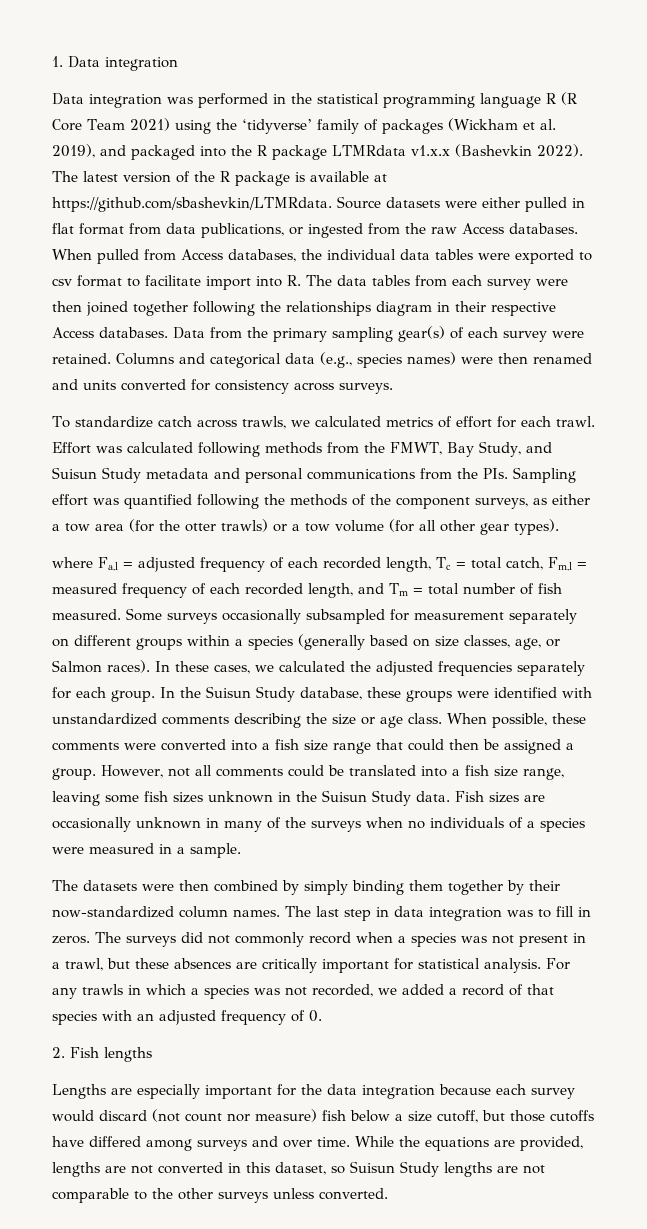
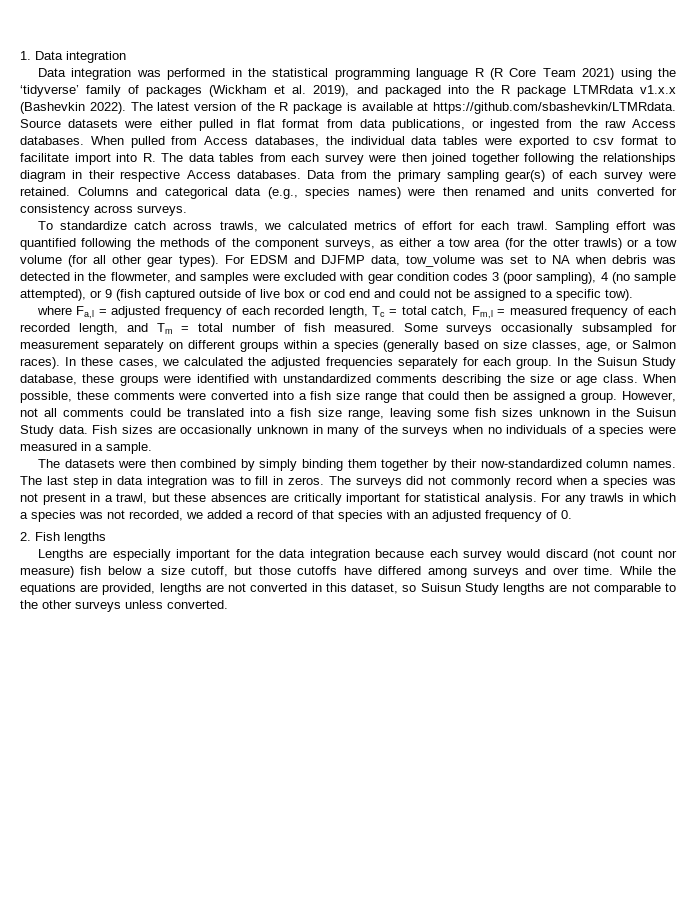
- Effort was calculated following methods from the FMWT, Bay Study, and Suisun Study metadata and personal communications from the PIs. Sampling effort was quantified following the methods of the component surveys, as either a tow area (for the otter trawls) or a tow volume (for all other gear types).
+ Sampling effort was quantified following the methods of the component surveys, as either a tow area (for the otter trawls) or a tow volume (for all other gear types). For EDSM and DJFMP data, tow_volume was set to NA when debris was detected in the flowmeter, and samples were excluded with gear condition codes 3 (poor sampling), 4 (no sample attempted), or 9 (fish captured outside of live box or cod end and could not be assigned to a specific tow).

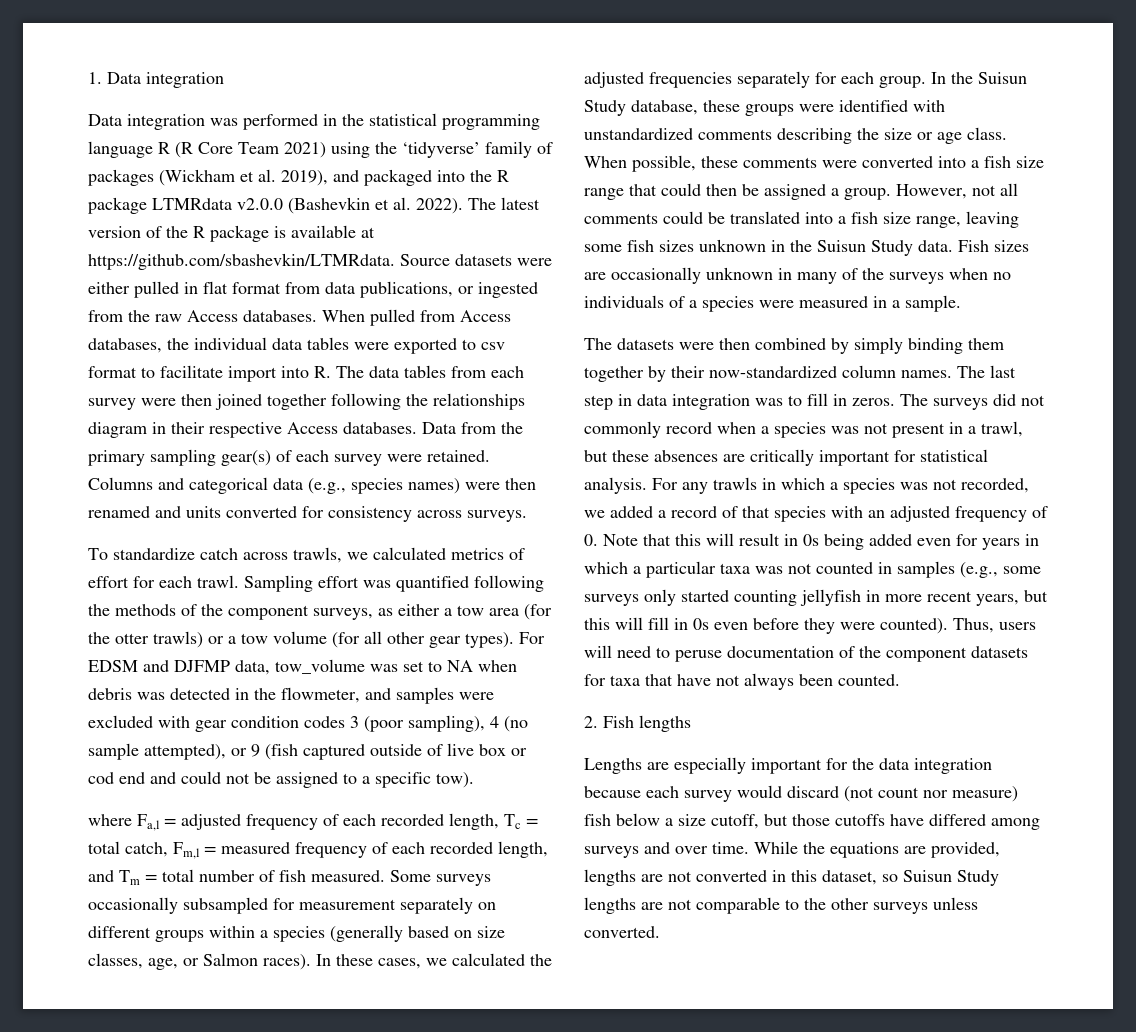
- Data integration was performed in the statistical programming language R (R Core Team 2021) using the ‘tidyverse’ family of packages (Wickham et al. 2019), and packaged into the R package LTMRdata v1.x.x (Bashevkin 2022).
+ Data integration was performed in the statistical programming language R (R Core Team 2021) using the ‘tidyverse’ family of packages (Wickham et al. 2019), and packaged into the R package LTMRdata v2.0.0 (Bashevkin et al. 2022).
- For any trawls in which a species was not recorded, we added a record of that species with an adjusted frequency of 0.
+ For any trawls in which a species was not recorded, we added a record of that species with an adjusted frequency of 0. Note that this will result in 0s being added even for years in which a particular taxa was not counted in samples (e.g., some surveys only started counting jellyfish in more recent years, but this will fill in 0s even before they were counted). Thus, users will need to peruse documentation of the component datasets for taxa that have not always been counted.

